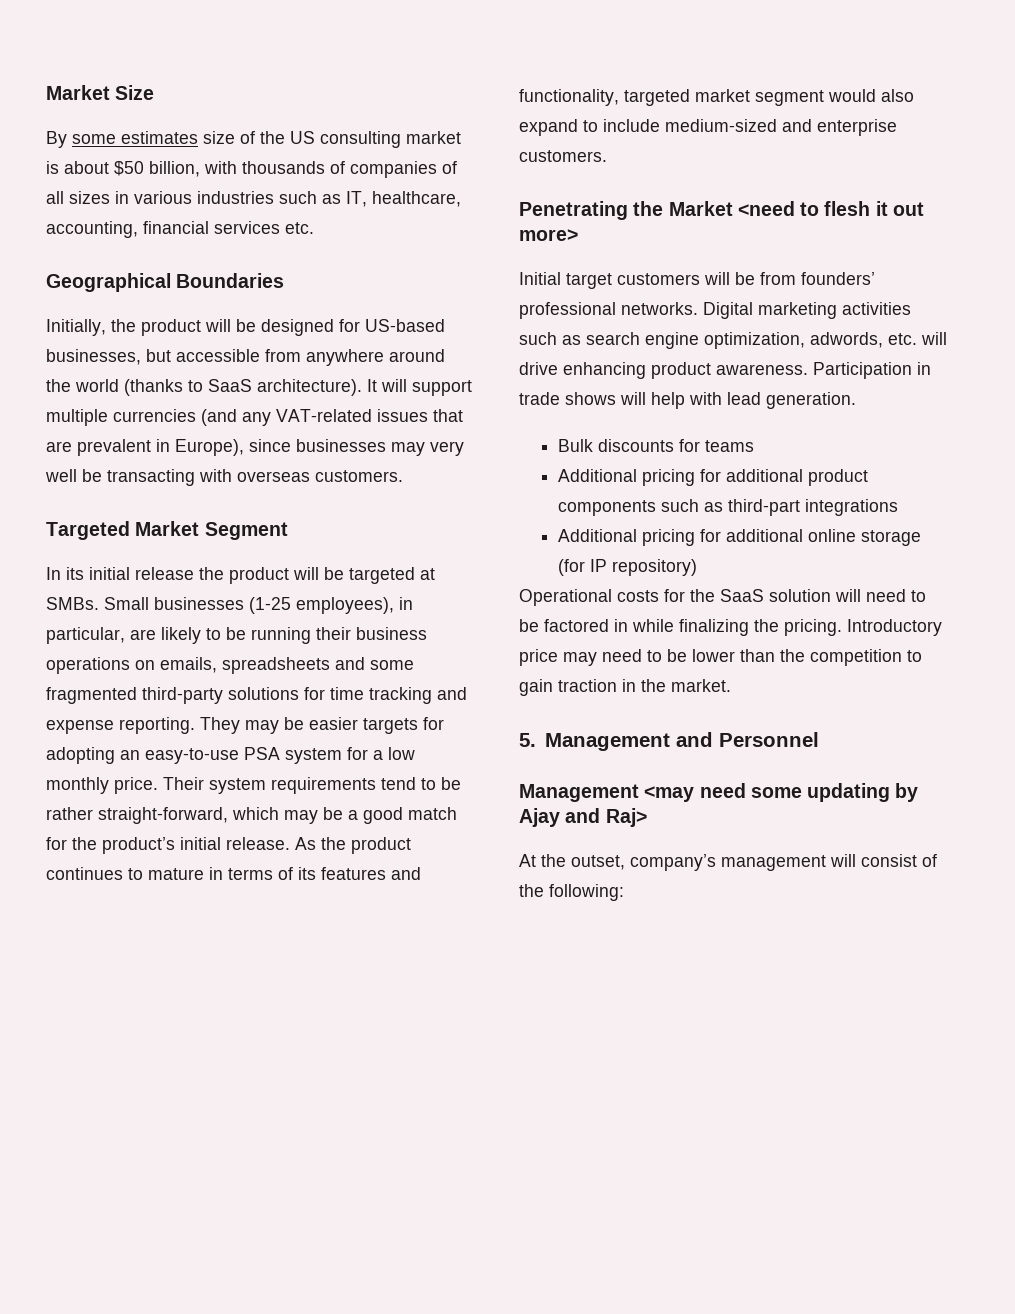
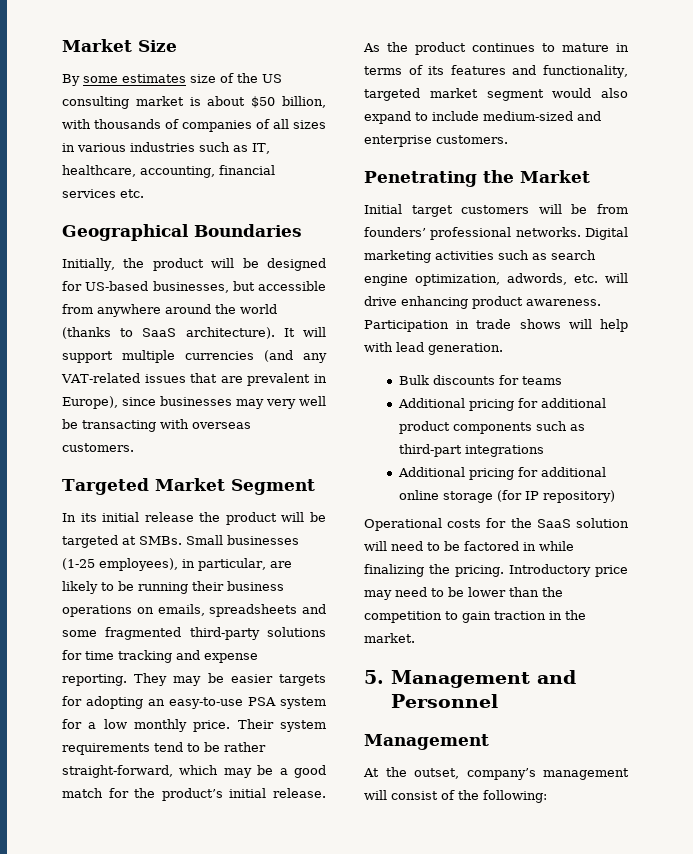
- Penetrating the Market <need to flesh it out more>
+ Penetrating the Market
  5. Management and Personnel
- Management <may need some updating by Ajay and Raj>
+ Management

